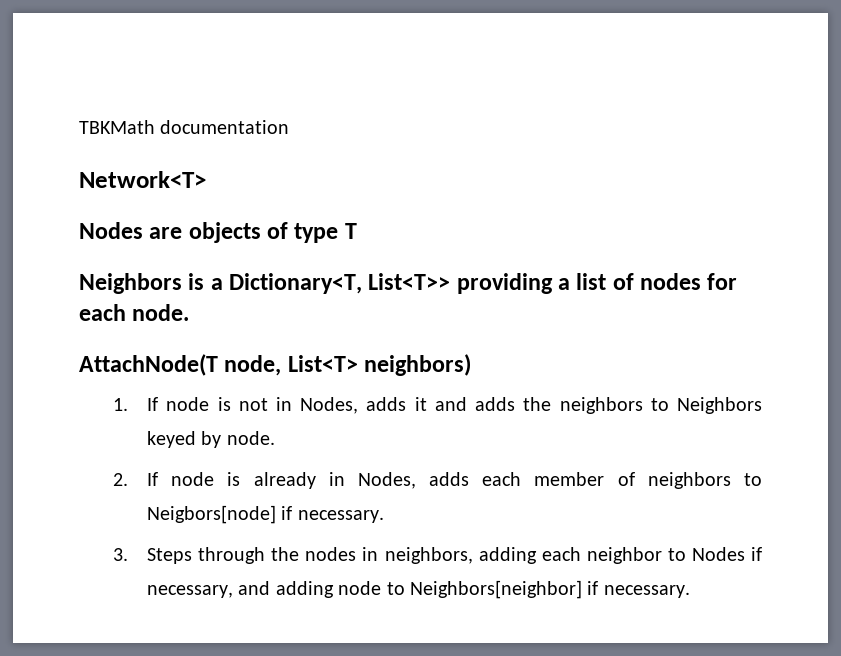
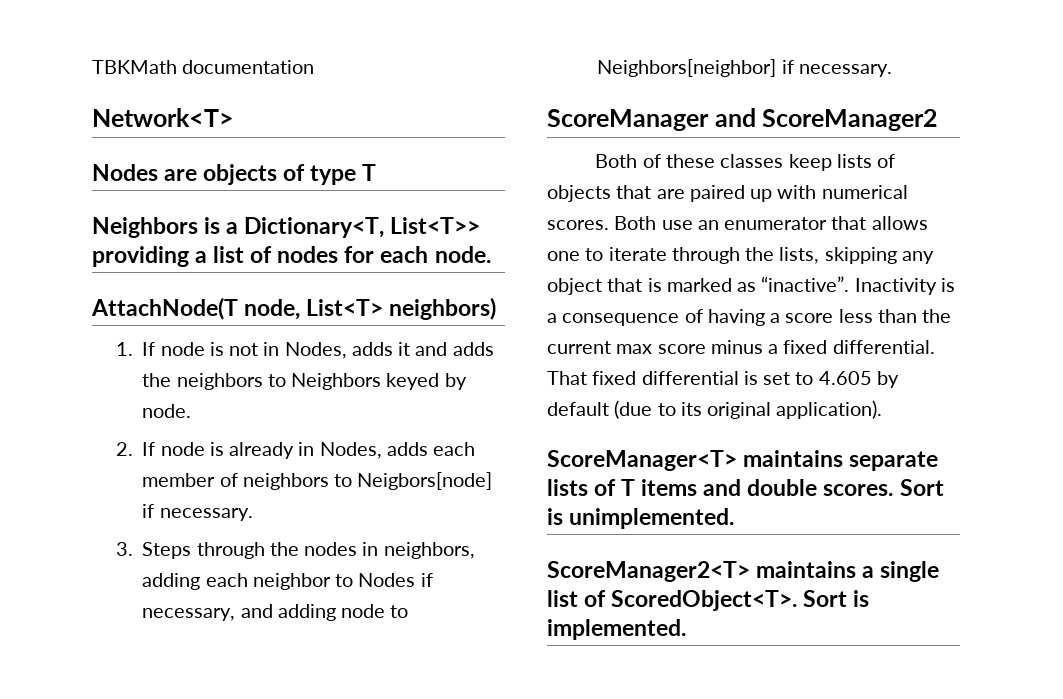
+ ScoreManager and ScoreManager2
+ Both of these classes keep lists of objects that are paired up with numerical scores. Both use an enumerator that allows one to iterate through the lists, skipping any object that is marked as “inactive”. Inactivity is a consequence of having a score less than the current max score minus a fixed differential. That fixed differential is set to 4.605 by default (due to its original application).
+ ScoreManager<T> maintains separate lists of T items and double scores. Sort is unimplemented.
+ ScoreManager2<T> maintains a single list of ScoredObject<T>. Sort is implemented.

